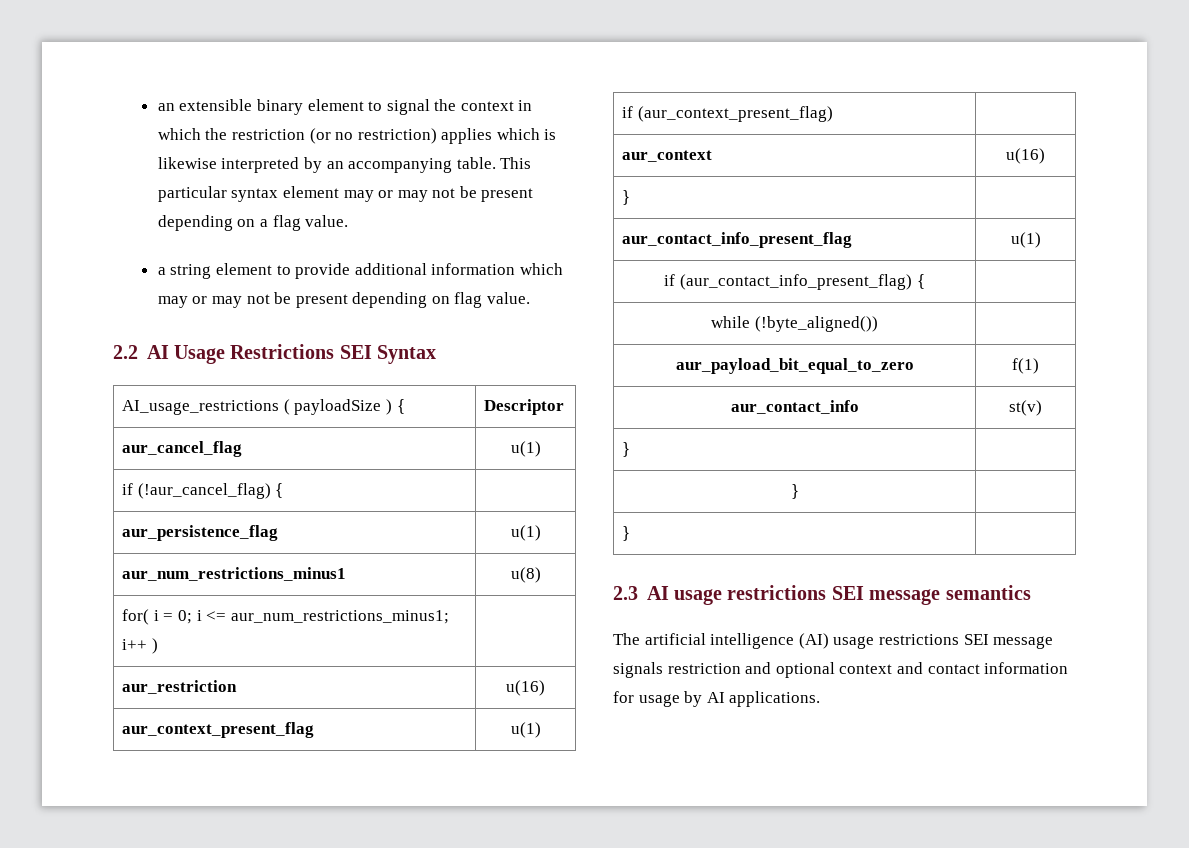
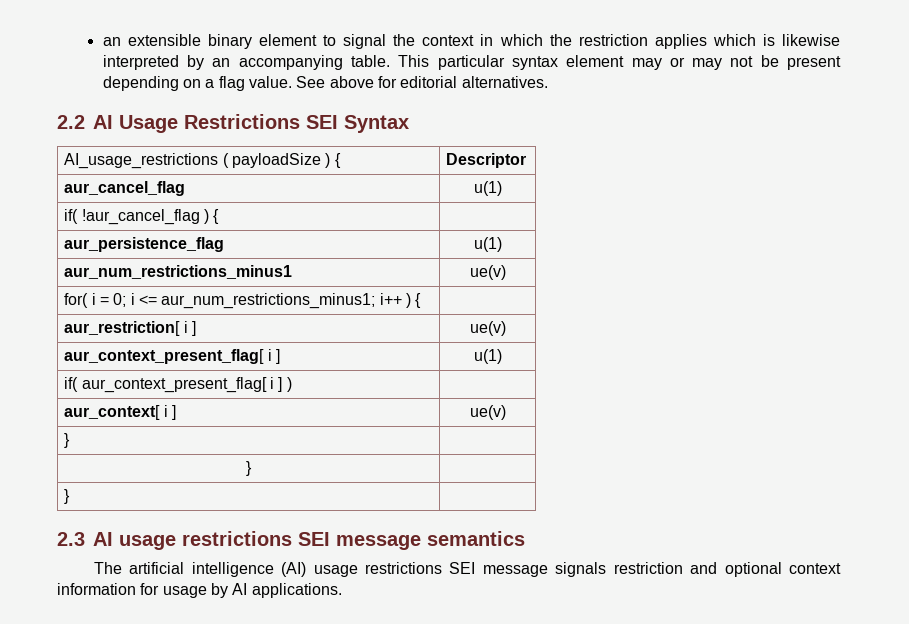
- an extensible binary element to signal the context in which the restriction (or no restriction) applies which is likewise interpreted by an accompanying table.
+ an extensible binary element to signal the context in which the restriction applies which is likewise interpreted by an accompanying table.
- This particular syntax element may or may not be present depending on a flag value.
- a string element to provide additional information which may or may not be present depending on flag value.
+ This particular syntax element may or may not be present depending on a flag value. See above for editorial alternatives.
- if (!aur_cancel_flag) { |
+ if( !aur_cancel_flag ) { |
- aur_num_restrictions_minus1 | u(8)
+ aur_num_restrictions_minus1 | ue(v)
- for( i = 0; i <= aur_num_restrictions_minus1; i++ ) |
- aur_restriction | u(16)
- aur_context_present_flag | u(1)
- if (aur_context_present_flag) |
- aur_context | u(16)
- } |
- aur_contact_info_present_flag | u(1)
- if (aur_contact_info_present_flag) { |
- while (!byte_aligned()) |
- aur_payload_bit_equal_to_zero | f(1)
- aur_contact_info | st(v)
+ for( i = 0; i <= aur_num_restrictions_minus1; i++ ) { |
+ aur_restriction[ i ] | ue(v)
+ aur_context_present_flag[ i ] | u(1)
+ if( aur_context_present_flag[ i ] ) |
+ aur_context[ i ] | ue(v)
- The artificial intelligence (AI) usage restrictions SEI message signals restriction and optional context and contact information for usage by AI applications.
+ The artificial intelligence (AI) usage restrictions SEI message signals restriction and optional context information for usage by AI applications.

